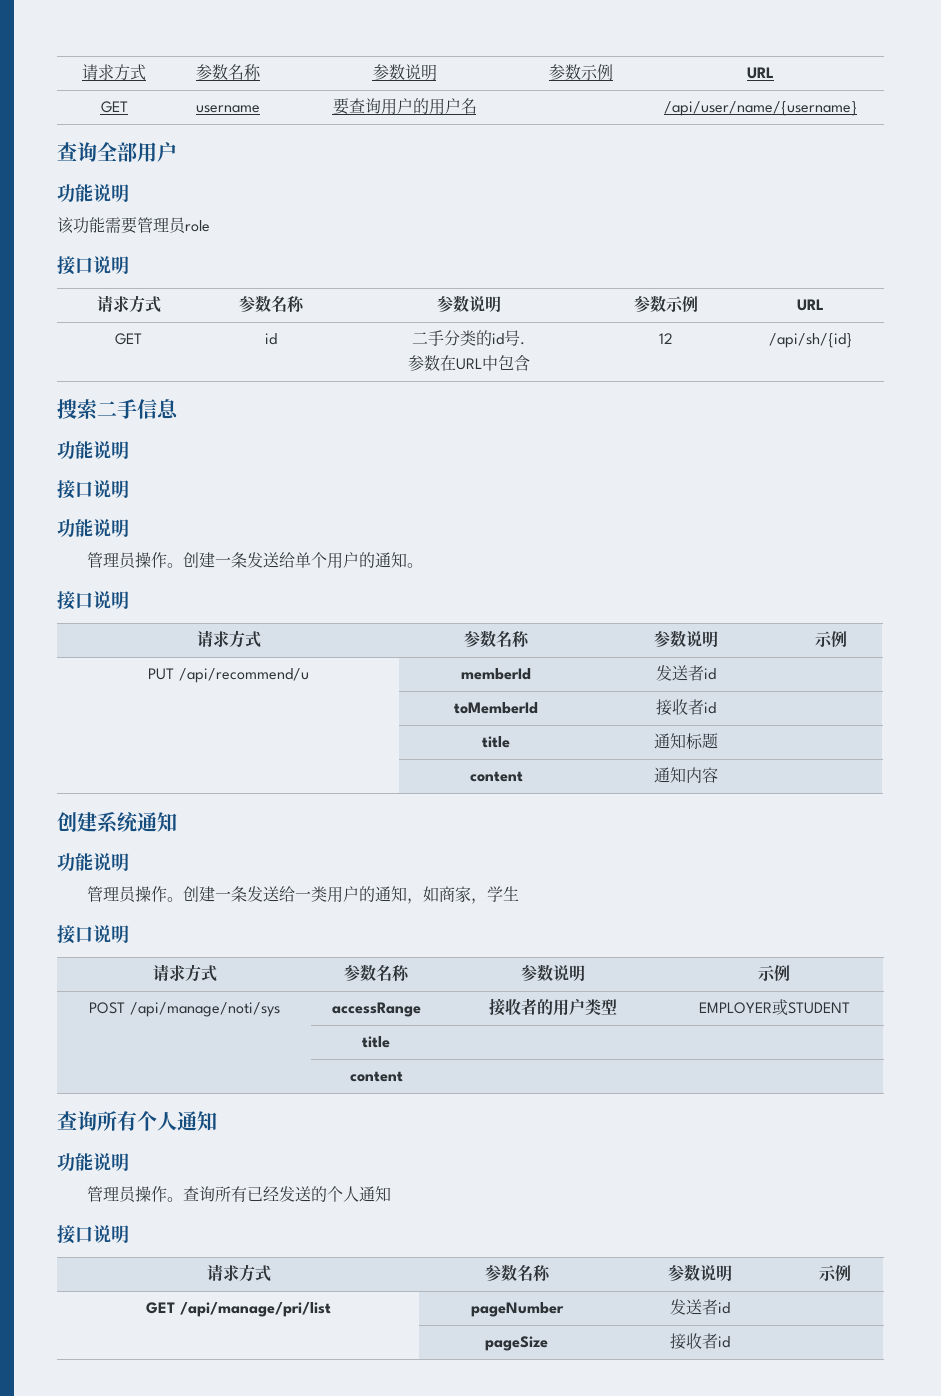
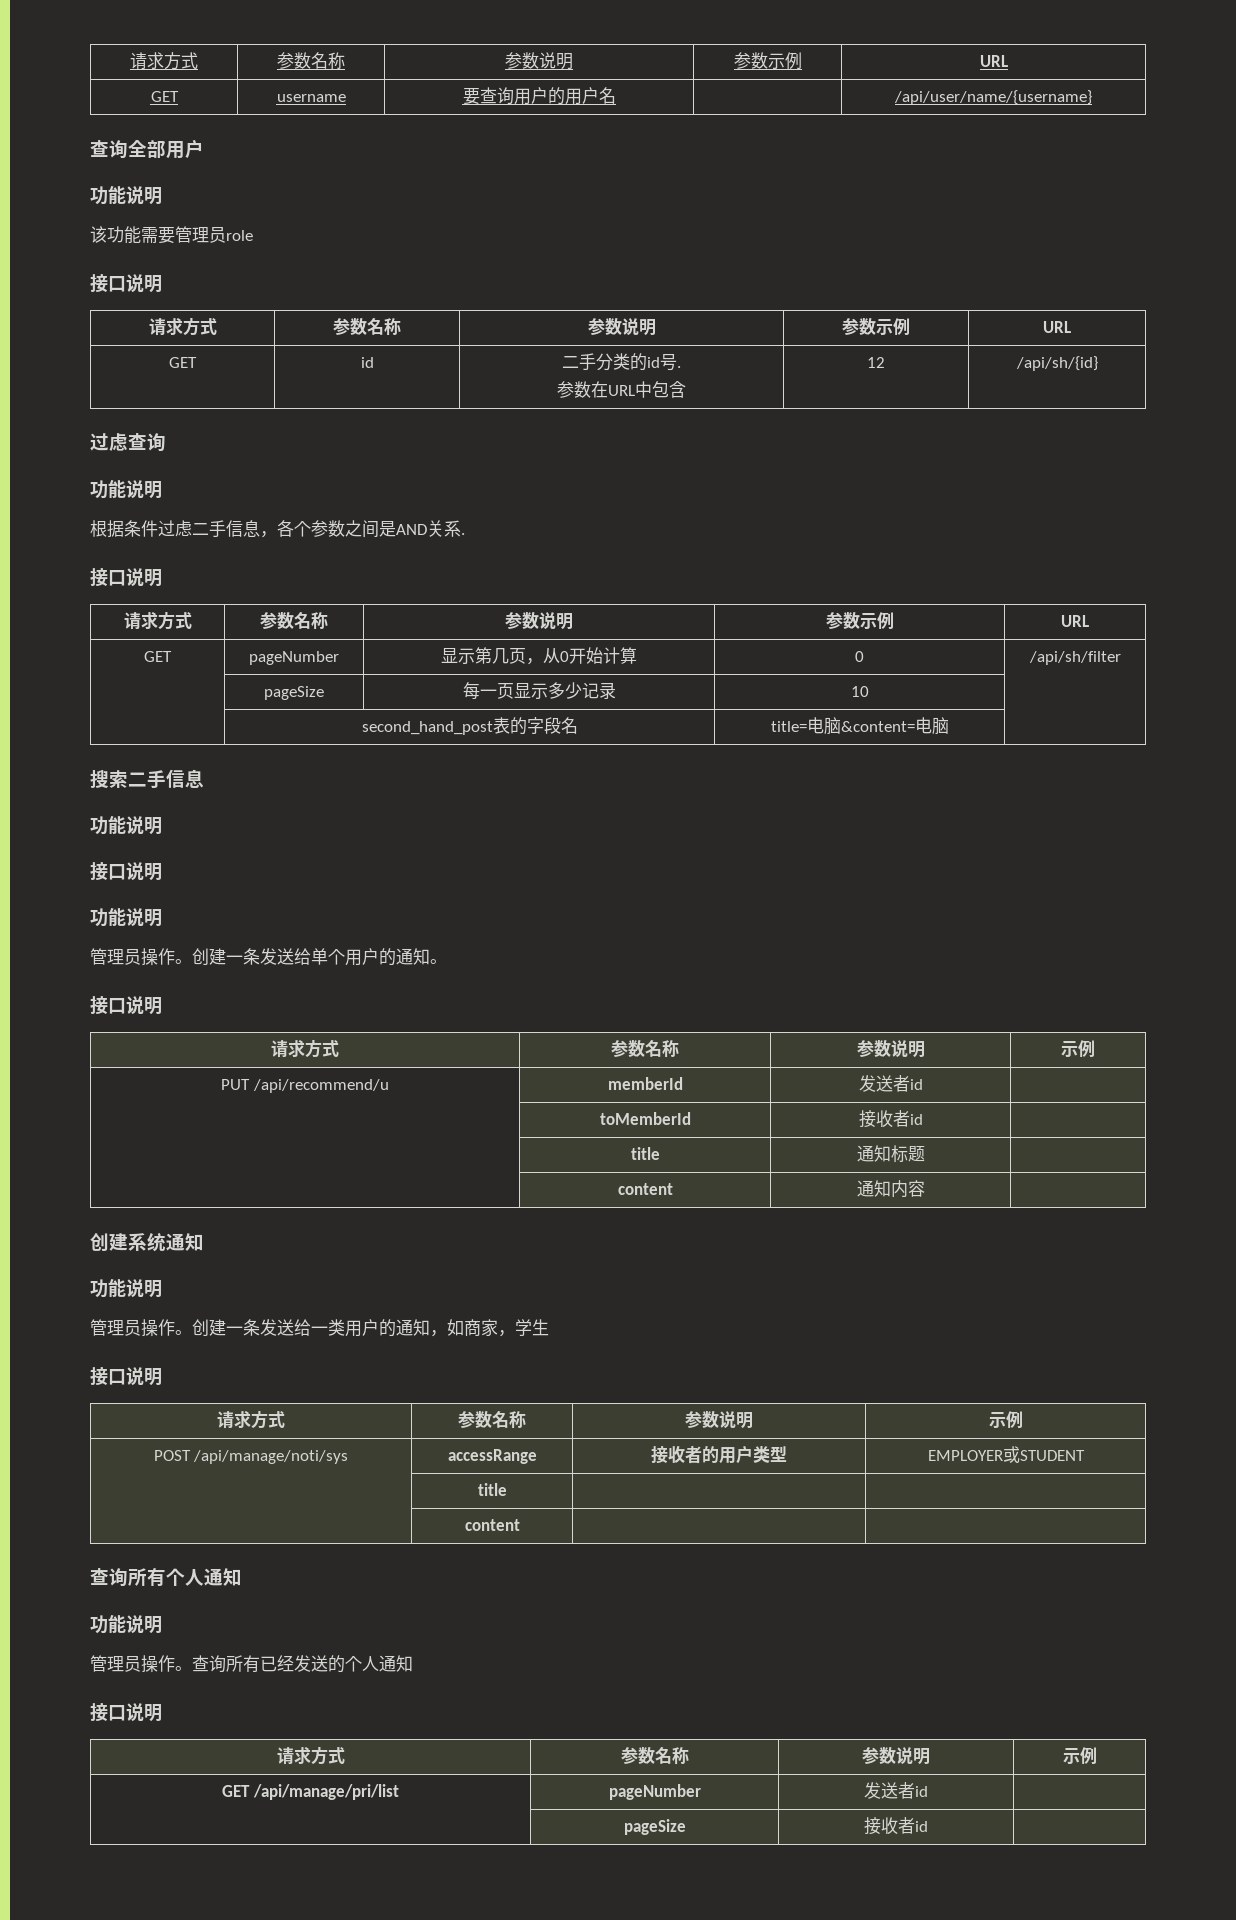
+ 过虑查询
+ 功能说明
+ 根据条件过虑二手信息，各个参数之间是AND关系.
+ 接口说明
+ 请求方式 | 参数名称 | 参数说明 | 参数示例 | URL
+ GET | pageNumber | 显示第几页，从0开始计算 | 0 | /api/sh/filter
+ | pageSize | 每一页显示多少记录 | 10 |
+ | second_hand_post表的字段名 | title=电脑&content=电脑 |

